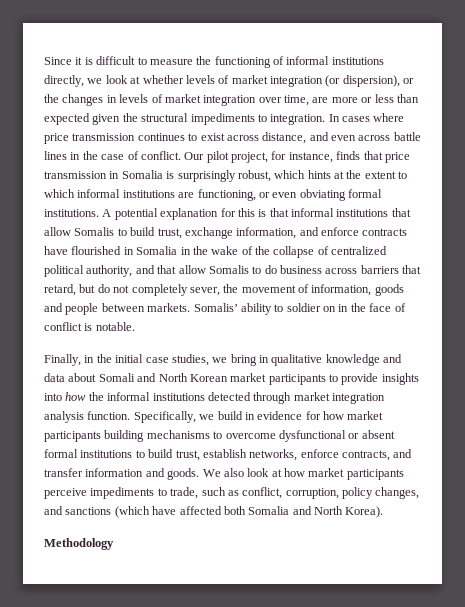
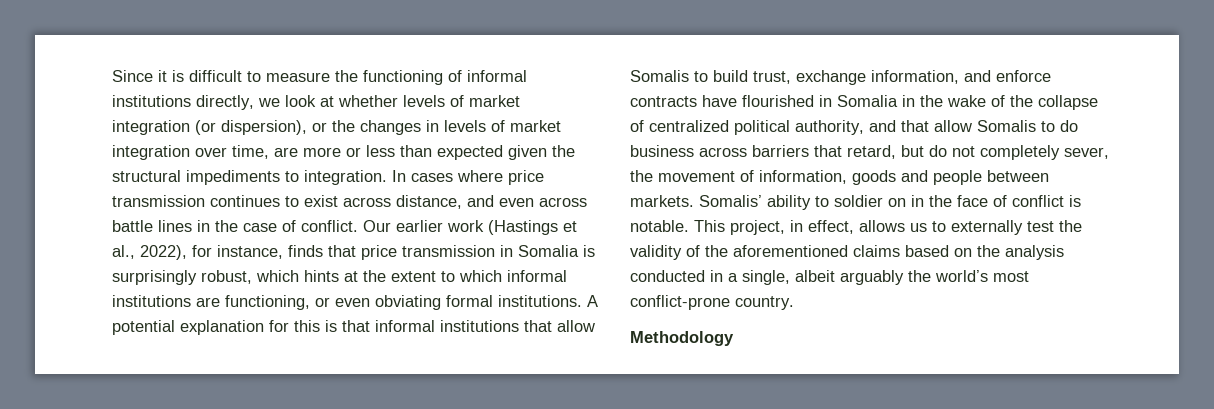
- Our pilot project, for instance, finds that price transmission in Somalia is surprisingly robust, which hints at the extent to which informal institutions are functioning, or even obviating formal institutions.
+ Our earlier work (Hastings et al., 2022), for instance, finds that price transmission in Somalia is surprisingly robust, which hints at the extent to which informal institutions are functioning, or even obviating formal institutions.
- Somalis’ ability to soldier on in the face of conflict is notable.
- Finally, in the initial case studies, we bring in qualitative knowledge and data about Somali and North Korean market participants to provide insights into how the informal institutions detected through market integration analysis function. Specifically, we build in evidence for how market participants building mechanisms to overcome dysfunctional or absent formal institutions to build trust, establish networks, enforce contracts, and transfer information and goods. We also look at how market participants perceive impediments to trade, such as conflict, corruption, policy changes, and sanctions (which have affected both Somalia and North Korea).
+ Somalis’ ability to soldier on in the face of conflict is notable. This project, in effect, allows us to externally test the validity of the aforementioned claims based on the analysis conducted in a single, albeit arguably the world’s most conflict-prone country.

